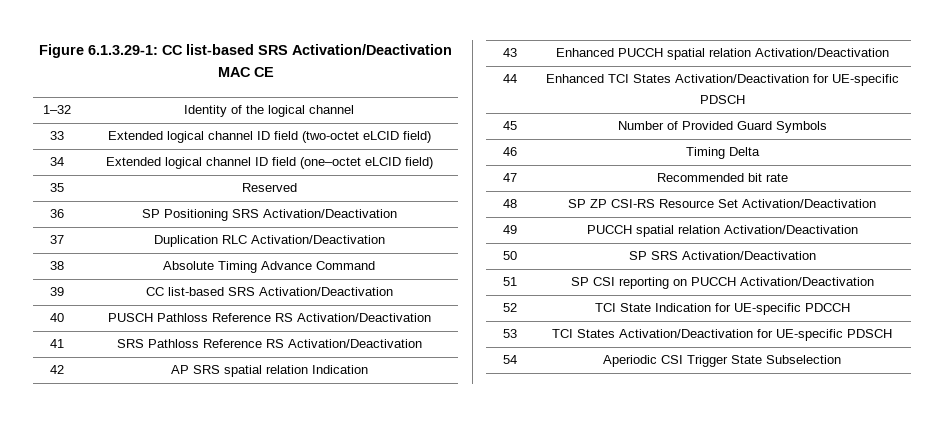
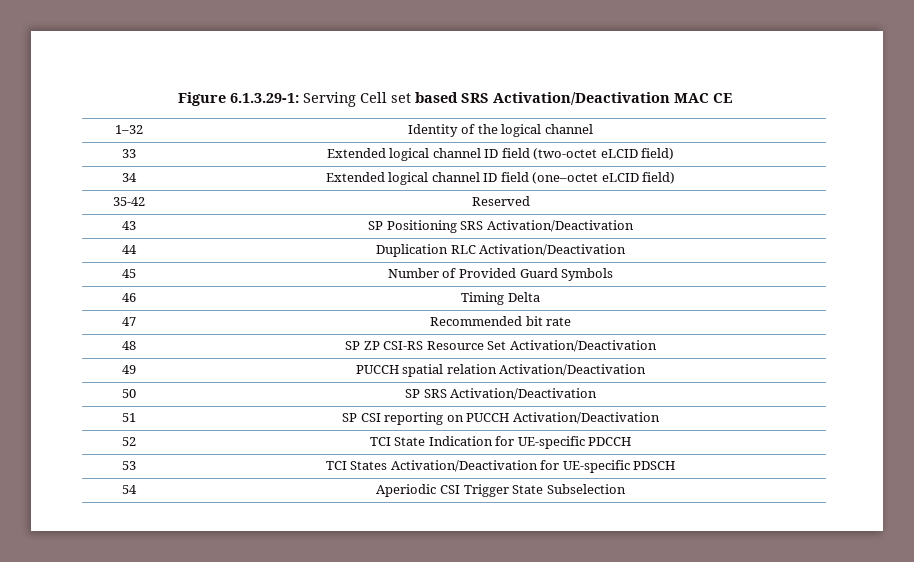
- Figure 6.1.3.29-1: CC list-based SRS Activation/Deactivation MAC CE
+ Figure 6.1.3.29-1: Serving Cell set based SRS Activation/Deactivation MAC CE
- 35 | Reserved
+ 35-42 | Reserved
- 36 | SP Positioning SRS Activation/Deactivation
+ 43 | SP Positioning SRS Activation/Deactivation
- 37 | Duplication RLC Activation/Deactivation
+ 44 | Duplication RLC Activation/Deactivation
- 38 | Absolute Timing Advance Command
- 39 | CC list-based SRS Activation/Deactivation
- 40 | PUSCH Pathloss Reference RS Activation/Deactivation
- 41 | SRS Pathloss Reference RS Activation/Deactivation
- 42 | AP SRS spatial relation Indication
- 43 | Enhanced PUCCH spatial relation Activation/Deactivation
- 44 | Enhanced TCI States Activation/Deactivation for UE-specific PDSCH

